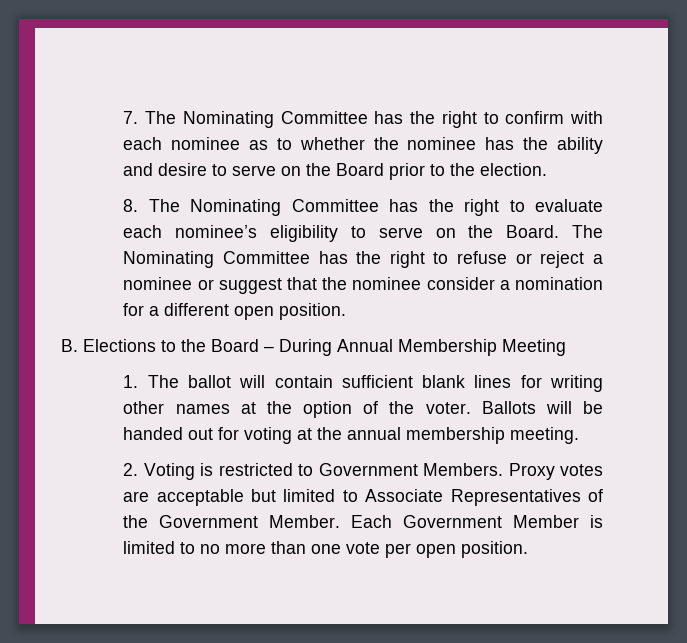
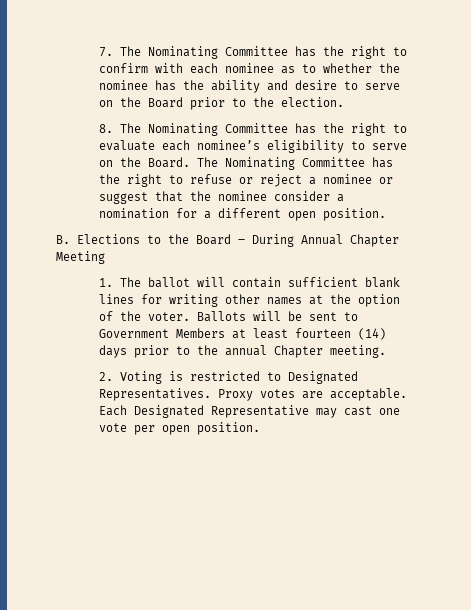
- B. Elections to the Board – During Annual Membership Meeting
+ B. Elections to the Board – During Annual Chapter Meeting
- Ballots will be handed out for voting at the annual membership meeting.
+ Ballots will be sent to Government Members at least fourteen (14) days prior to the annual Chapter meeting.
- 2. Voting is restricted to Government Members.
+ 2. Voting is restricted to Designated Representatives.
- Proxy votes are acceptable but limited to Associate Representatives of the Government Member. Each Government Member is limited to no more than one vote per open position.
+ Proxy votes are acceptable. Each Designated Representative may cast one vote per open position.

